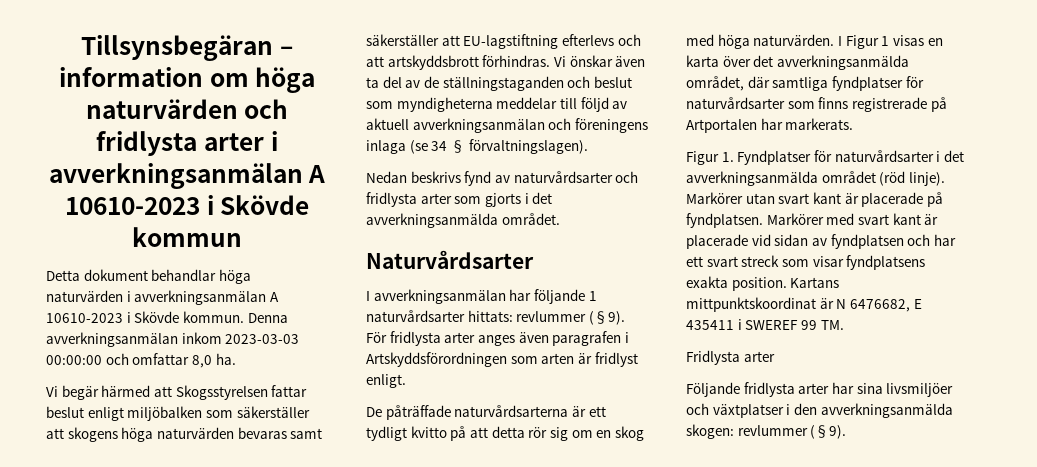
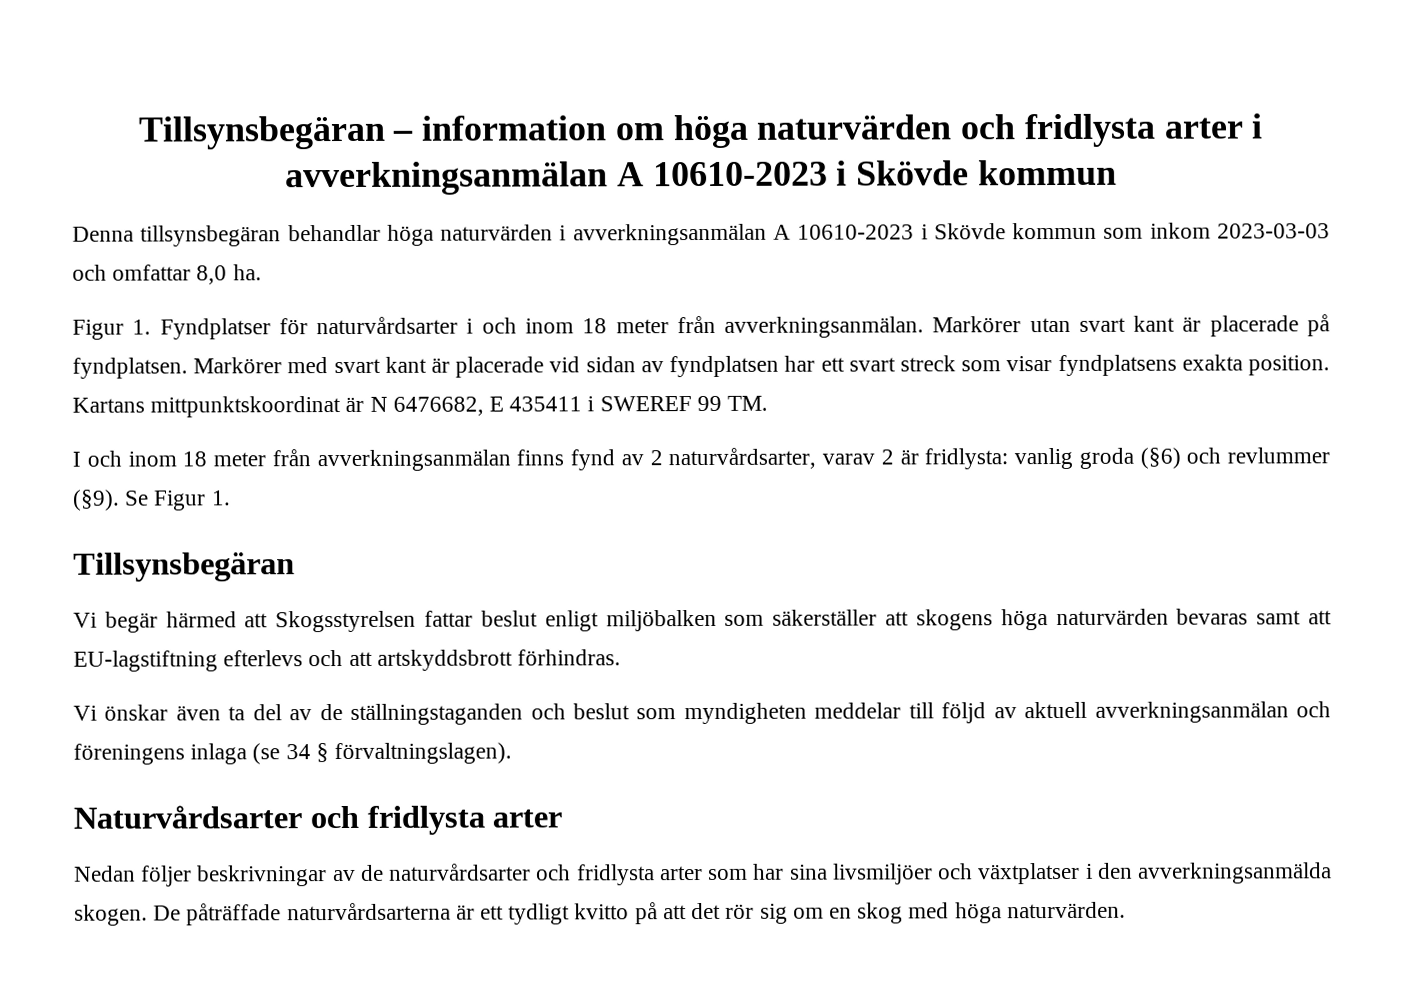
- Detta dokument behandlar höga naturvärden i avverkningsanmälan A 10610-2023 i Skövde kommun. Denna avverkningsanmälan inkom 2023-03-03 00:00:00 och omfattar 8,0 ha.
+ Denna tillsynsbegäran behandlar höga naturvärden i avverkningsanmälan A 10610-2023 i Skövde kommun som inkom 2023-03-03 och omfattar 8,0 ha.
- Vi begär härmed att Skogsstyrelsen fattar beslut enligt miljöbalken som säkerställer att skogens höga naturvärden bevaras samt säkerställer att EU-lagstiftning efterlevs och att artskyddsbrott förhindras. Vi önskar även ta del av de ställningstaganden och beslut som myndigheterna meddelar till följd av aktuell avverkningsanmälan och föreningens inlaga (se 34 § förvaltningslagen).
- Nedan beskrivs fynd av naturvårdsarter och fridlysta arter som gjorts i det avverkningsanmälda området.
- Naturvårdsarter
- I avverkningsanmälan har följande 1 naturvårdsarter hittats: revlummer (§9). För fridlysta arter anges även paragrafen i Artskyddsförordningen som arten är fridlyst enligt.
- De påträffade naturvårdsarterna är ett tydligt kvitto på att detta rör sig om en skog med höga naturvärden. I Figur 1 visas en karta över det avverkningsanmälda området, där samtliga fyndplatser för naturvårdsarter som finns registrerade på Artportalen har markerats.
- Figur 1. Fyndplatser för naturvårdsarter i det avverkningsanmälda området (röd linje).
+ Figur 1. Fyndplatser för naturvårdsarter i och inom 18 meter från avverkningsanmälan.
- Markörer med svart kant är placerade vid sidan av fyndplatsen och har ett svart streck som visar fyndplatsens exakta position.
+ Markörer med svart kant är placerade vid sidan av fyndplatsen har ett svart streck som visar fyndplatsens exakta position.
- Fridlysta arter
- Följande fridlysta arter har sina livsmiljöer och växtplatser i den avverkningsanmälda skogen: revlummer (§9).
+ I och inom 18 meter från avverkningsanmälan finns fynd av 2 naturvårdsarter, varav 2 är fridlysta: vanlig groda (§6) och revlummer (§9). Se Figur 1.
+ Tillsynsbegäran
+ Vi begär härmed att Skogsstyrelsen fattar beslut enligt miljöbalken som säkerställer att skogens höga naturvärden bevaras samt att EU-lagstiftning efterlevs och att artskyddsbrott förhindras.
+ Vi önskar även ta del av de ställningstaganden och beslut som myndigheten meddelar till följd av aktuell avverkningsanmälan och föreningens inlaga (se 34 § förvaltningslagen).
+ Naturvårdsarter och fridlysta arter
+ Nedan följer beskrivningar av de naturvårdsarter och fridlysta arter som har sina livsmiljöer och växtplatser i den avverkningsanmälda skogen. De påträffade naturvårdsarterna är ett tydligt kvitto på att det rör sig om en skog med höga naturvärden.

